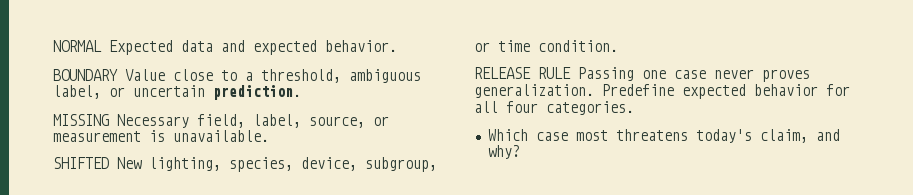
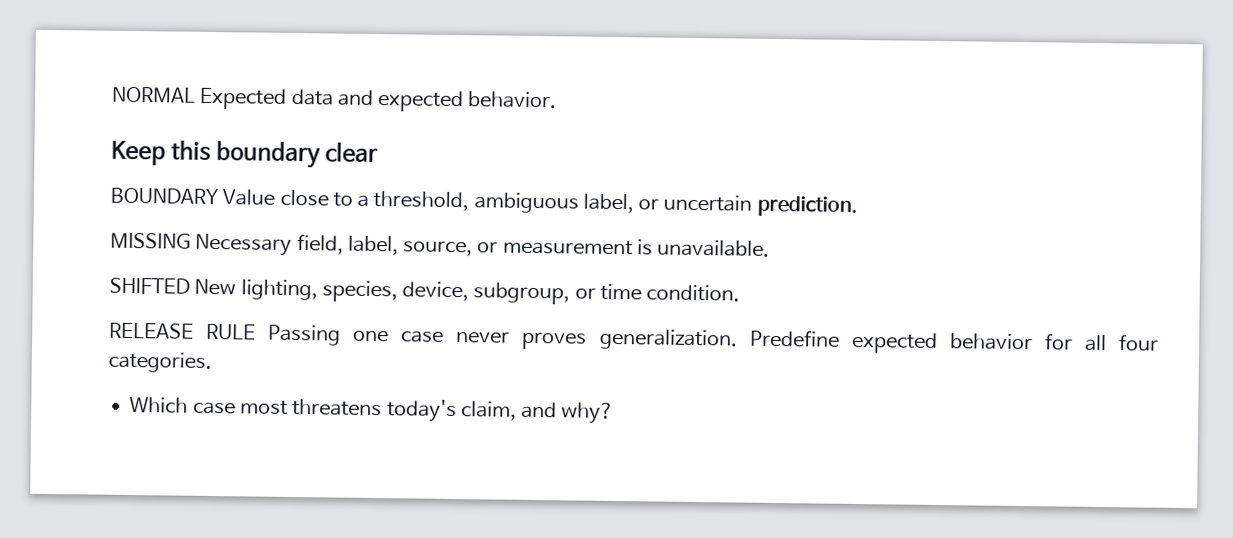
+ Keep this boundary clear

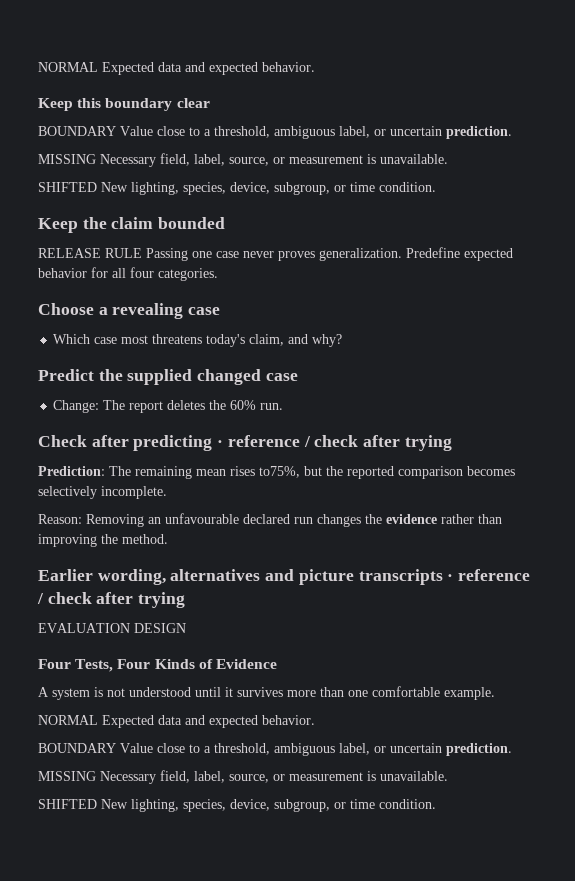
+ Keep the claim bounded
+ Choose a revealing case
+ Predict the supplied changed case
+ Change: The report deletes the 60% run.
+ Check after predicting · reference / check after trying
+ Prediction: The remaining mean rises to75%, but the reported comparison becomes selectively incomplete.
+ Reason: Removing an unfavourable declared run changes the evidence rather than improving the method.
+ Earlier wording, alternatives and picture transcripts · reference / check after trying
+ EVALUATION DESIGN
+ Four Tests, Four Kinds of Evidence
+ A system is not understood until it survives more than one comfortable example.
+ NORMAL Expected data and expected behavior.
+ BOUNDARY Value close to a threshold, ambiguous label, or uncertain prediction.
+ MISSING Necessary field, label, source, or measurement is unavailable.
+ SHIFTED New lighting, species, device, subgroup, or time condition.

